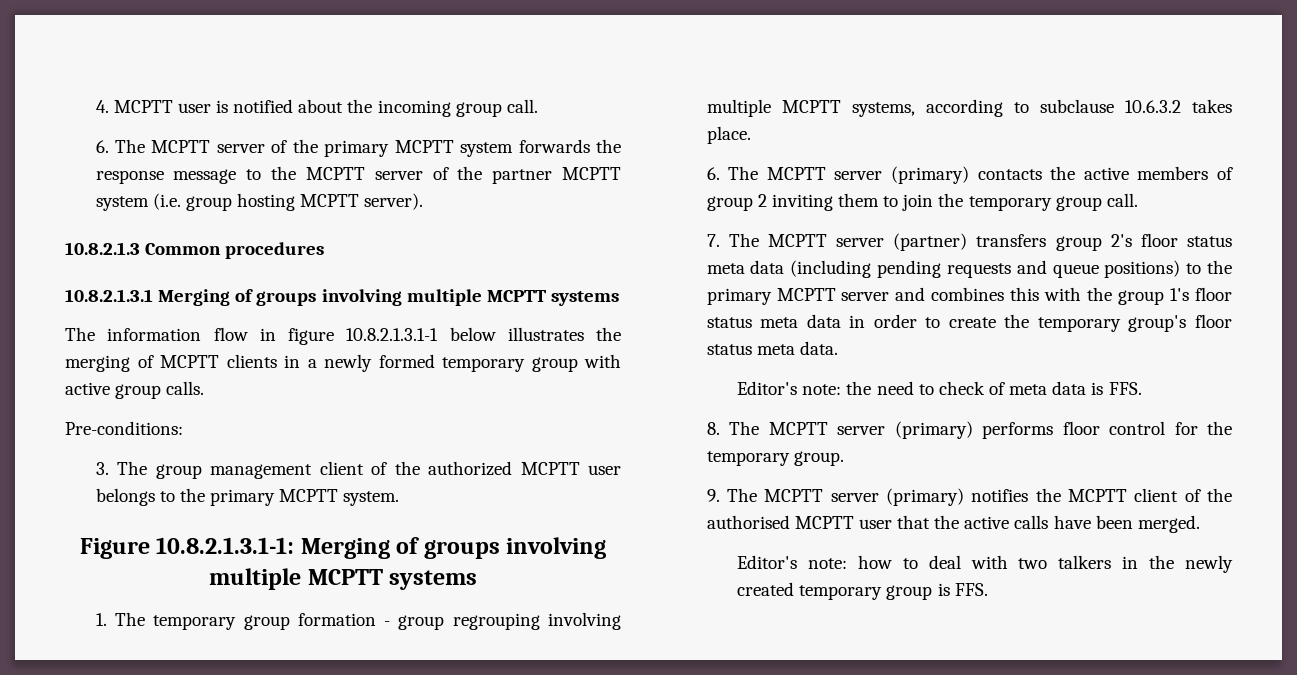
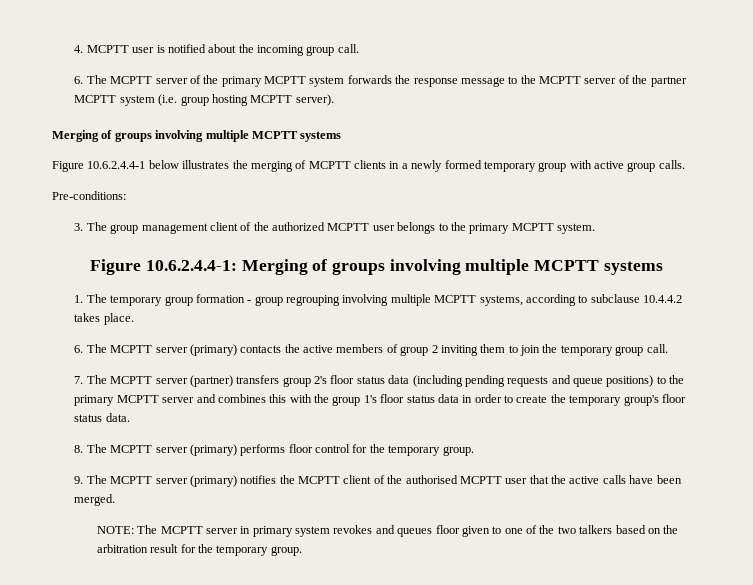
  6. The MCPTT server of the primary MCPTT system forwards the response message to the MCPTT server of the partner MCPTT system (i.e. group hosting MCPTT server).
- 10.8.2.1.3 Common procedures
- 10.8.2.1.3.1 Merging of groups involving multiple MCPTT systems
- The information flow in figure 10.8.2.1.3.1-1 below illustrates the merging of MCPTT clients in a newly formed temporary group with active group calls.
+ Merging of groups involving multiple MCPTT systems
+ Figure 10.6.2.4.4-1 below illustrates the merging of MCPTT clients in a newly formed temporary group with active group calls.
- Figure 10.8.2.1.3.1-1: Merging of groups involving multiple MCPTT systems
+ Figure 10.6.2.4.4-1: Merging of groups involving multiple MCPTT systems
- 1. The temporary group formation - group regrouping involving multiple MCPTT systems, according to subclause 10.6.3.2 takes place.
+ 1. The temporary group formation - group regrouping involving multiple MCPTT systems, according to subclause 10.4.4.2 takes place.
- 7. The MCPTT server (partner) transfers group 2's floor status meta data (including pending requests and queue positions) to the primary MCPTT server and combines this with the group 1's floor status meta data in order to create the temporary group's floor status meta data.
+ 7. The MCPTT server (partner) transfers group 2's floor status data (including pending requests and queue positions) to the primary MCPTT server and combines this with the group 1's floor status data in order to create the temporary group's floor status data.
- Editor's note: the need to check of meta data is FFS.
- Editor's note: how to deal with two talkers in the newly created temporary group is FFS.
+ NOTE: The MCPTT server in primary system revokes and queues floor given to one of the two talkers based on the arbitration result for the temporary group.

